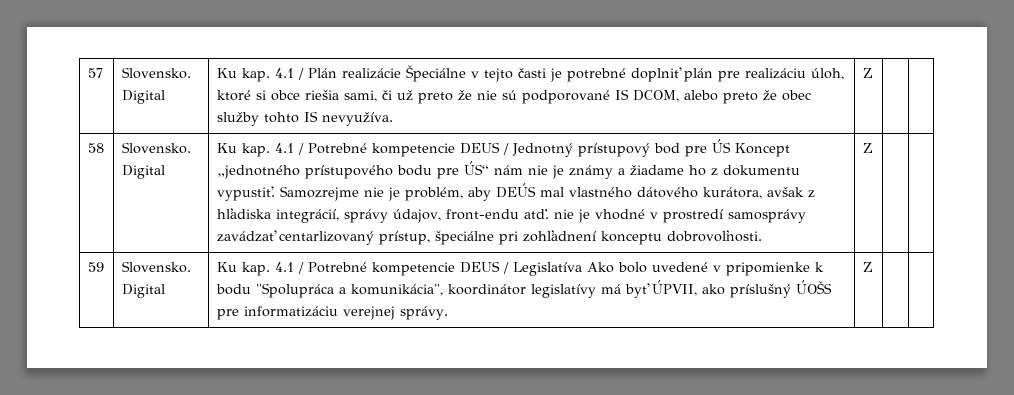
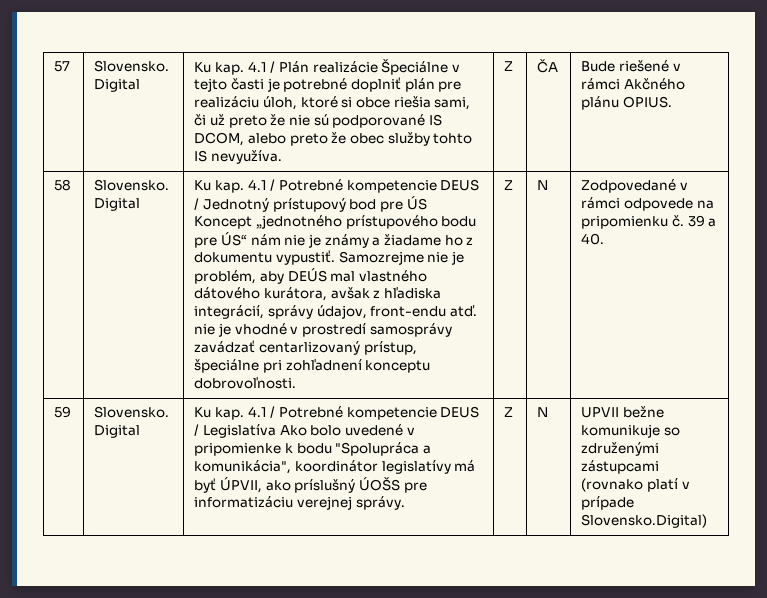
+ ČA | Bude riešené v rámci Akčného plánu OPIUS.
+ N | Zodpovedané v rámci odpovede na pripomienku č. 39 a 40.
+ N | UPVII bežne komunikuje so združenými zástupcami (rovnako platí v prípade Slovensko.Digital)

